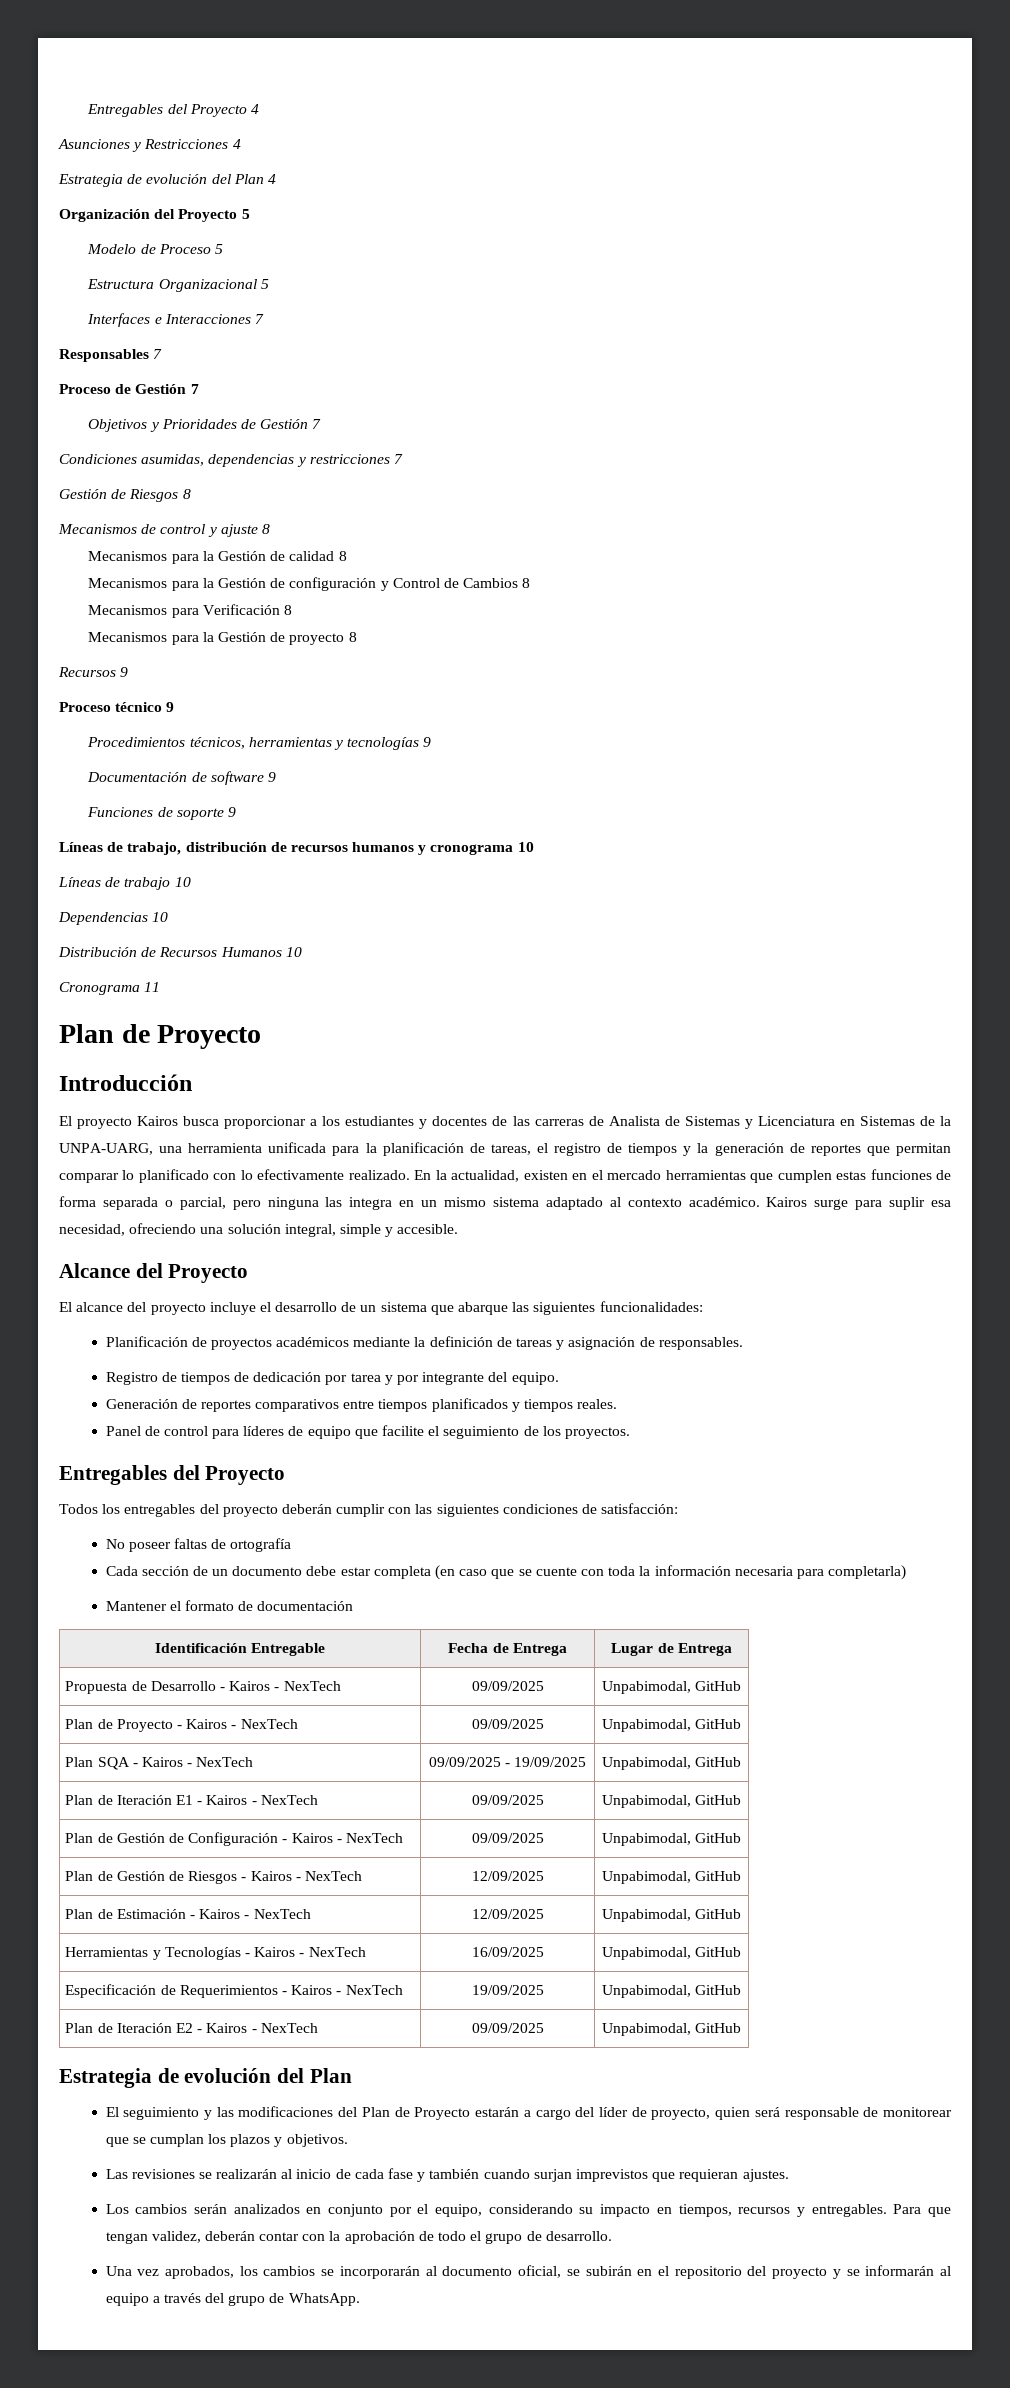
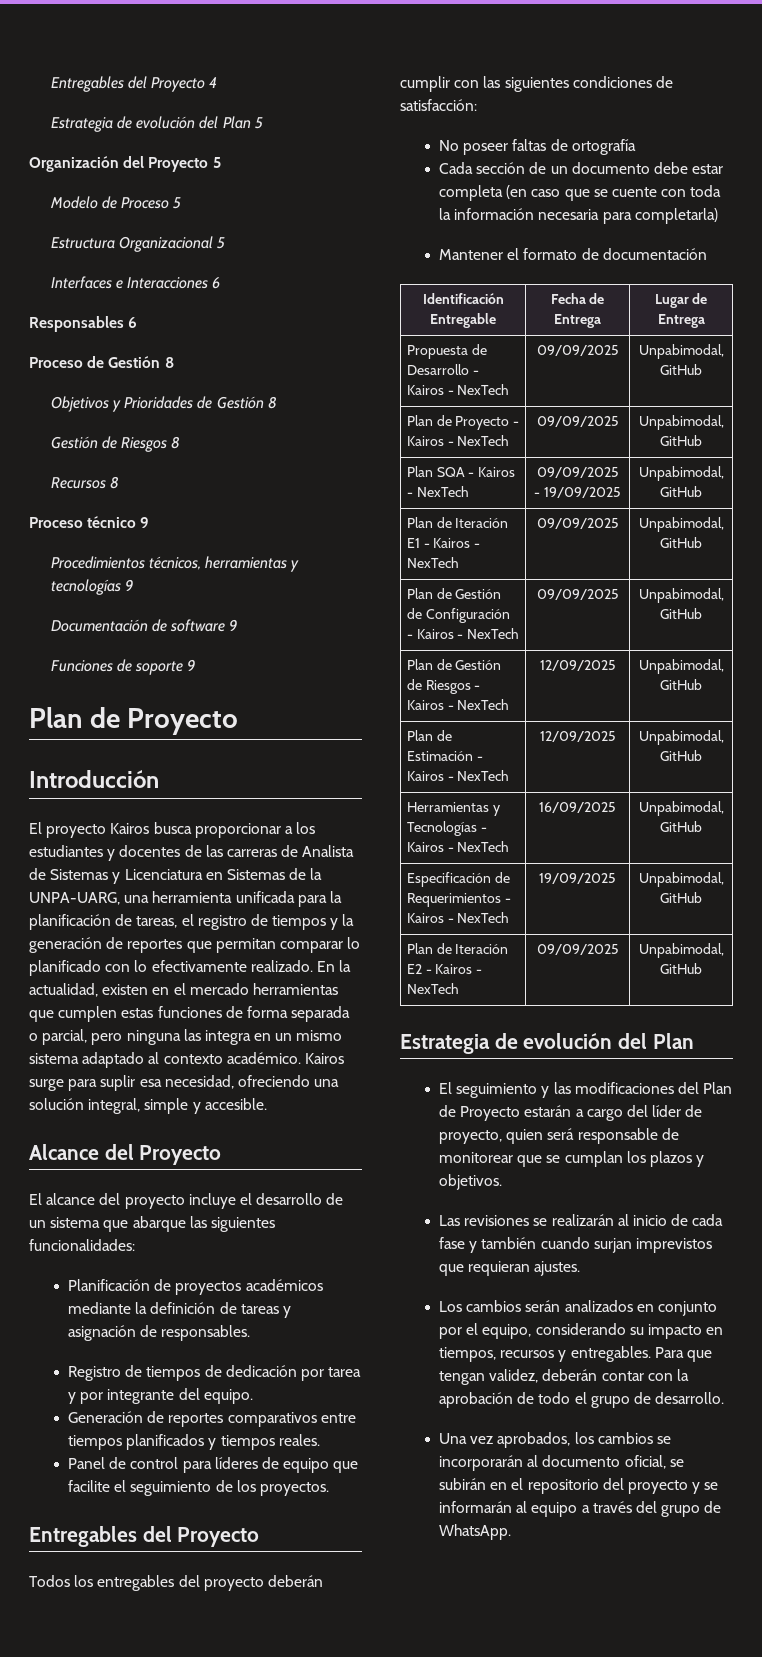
- Asunciones y Restricciones 4
- Estrategia de evolución del Plan 4
+ Estrategia de evolución del Plan 5
- Interfaces e Interacciones 7
+ Interfaces e Interacciones 6
- Responsables 7
+ Responsables 6
- Proceso de Gestión 7
+ Proceso de Gestión 8
- Objetivos y Prioridades de Gestión 7
- Condiciones asumidas, dependencias y restricciones 7
+ Objetivos y Prioridades de Gestión 8
  Gestión de Riesgos 8
- Mecanismos de control y ajuste 8
- Mecanismos para la Gestión de calidad 8
- Mecanismos para la Gestión de configuración y Control de Cambios 8
- Mecanismos para Verificación 8
- Mecanismos para la Gestión de proyecto 8
- Recursos 9
+ Recursos 8
- Líneas de trabajo, distribución de recursos humanos y cronograma 10
- Líneas de trabajo 10
- Dependencias 10
- Distribución de Recursos Humanos 10
- Cronograma 11

